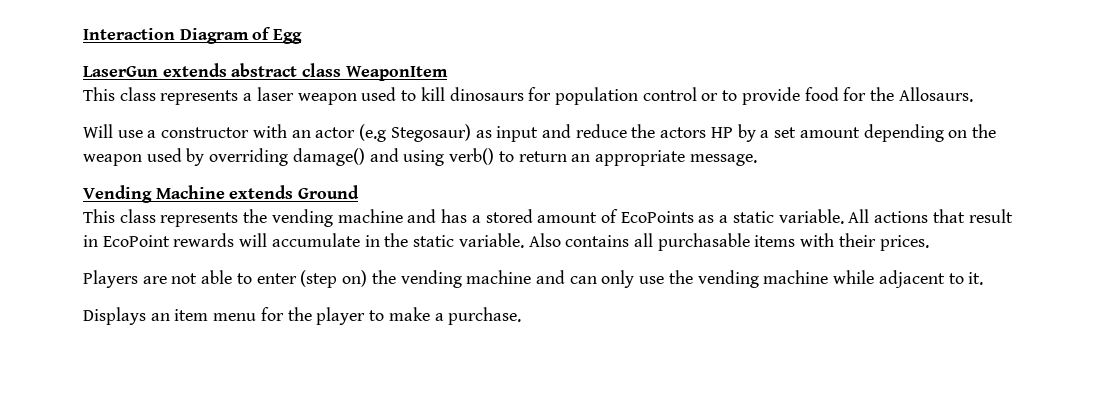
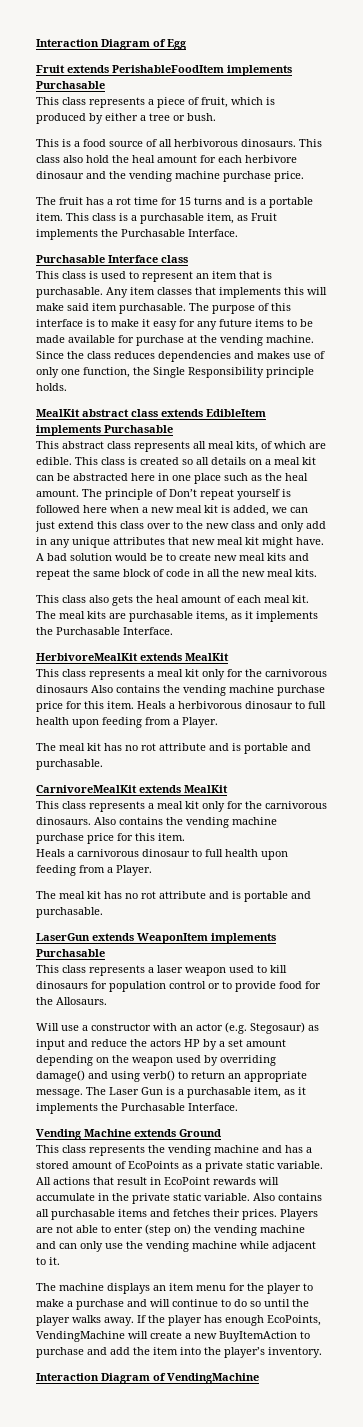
+ Fruit extends PerishableFoodItem implements Purchasable
+ This class represents a piece of fruit, which is produced by either a tree or bush.
+ This is a food source of all herbivorous dinosaurs. This class also hold the heal amount for each herbivore dinosaur and the vending machine purchase price.
+ The fruit has a rot time for 15 turns and is a portable item. This class is a purchasable item, as Fruit implements the Purchasable Interface.
+ Purchasable Interface class
+ This class is used to represent an item that is purchasable. Any item classes that implements this will make said item purchasable. The purpose of this interface is to make it easy for any future items to be made available for purchase at the vending machine. Since the class reduces dependencies and makes use of only one function, the Single Responsibility principle holds.
+ MealKit abstract class extends EdibleItem implements Purchasable
+ This abstract class represents all meal kits, of which are edible. This class is created so all details on a meal kit can be abstracted here in one place such as the heal amount. The principle of Don’t repeat yourself is followed here when a new meal kit is added, we can just extend this class over to the new class and only add in any unique attributes that new meal kit might have. A bad solution would be to create new meal kits and repeat the same block of code in all the new meal kits.
+ This class also gets the heal amount of each meal kit. The meal kits are purchasable items, as it implements the Purchasable Interface.
+ HerbivoreMealKit extends MealKit
+ This class represents a meal kit only for the carnivorous dinosaurs Also contains the vending machine purchase price for this item. Heals a herbivorous dinosaur to full health upon feeding from a Player.
+ The meal kit has no rot attribute and is portable and purchasable.
+ CarnivoreMealKit extends MealKit
+ This class represents a meal kit only for the carnivorous dinosaurs. Also contains the vending machine purchase price for this item.
+ Heals a carnivorous dinosaur to full health upon feeding from a Player.
+ The meal kit has no rot attribute and is portable and purchasable.
- LaserGun extends abstract class WeaponItem
+ LaserGun extends WeaponItem implements Purchasable
- Will use a constructor with an actor (e.g Stegosaur) as input and reduce the actors HP by a set amount depending on the weapon used by overriding damage() and using verb() to return an appropriate message.
+ Will use a constructor with an actor (e.g. Stegosaur) as input and reduce the actors HP by a set amount depending on the weapon used by overriding damage() and using verb() to return an appropriate message. The Laser Gun is a purchasable item, as it implements the Purchasable Interface.
- This class represents the vending machine and has a stored amount of EcoPoints as a static variable.
+ This class represents the vending machine and has a stored amount of EcoPoints as a private static variable.
- All actions that result in EcoPoint rewards will accumulate in the static variable.
+ All actions that result in EcoPoint rewards will accumulate in the private static variable.
- Also contains all purchasable items with their prices.
- Players are not able to enter (step on) the vending machine and can only use the vending machine while adjacent to it.
+ Also contains all purchasable items and fetches their prices. Players are not able to enter (step on) the vending machine and can only use the vending machine while adjacent to it.
- Displays an item menu for the player to make a purchase.
+ The machine displays an item menu for the player to make a purchase and will continue to do so until the player walks away. If the player has enough EcoPoints, VendingMachine will create a new BuyItemAction to purchase and add the item into the player’s inventory.
+ Interaction Diagram of VendingMachine

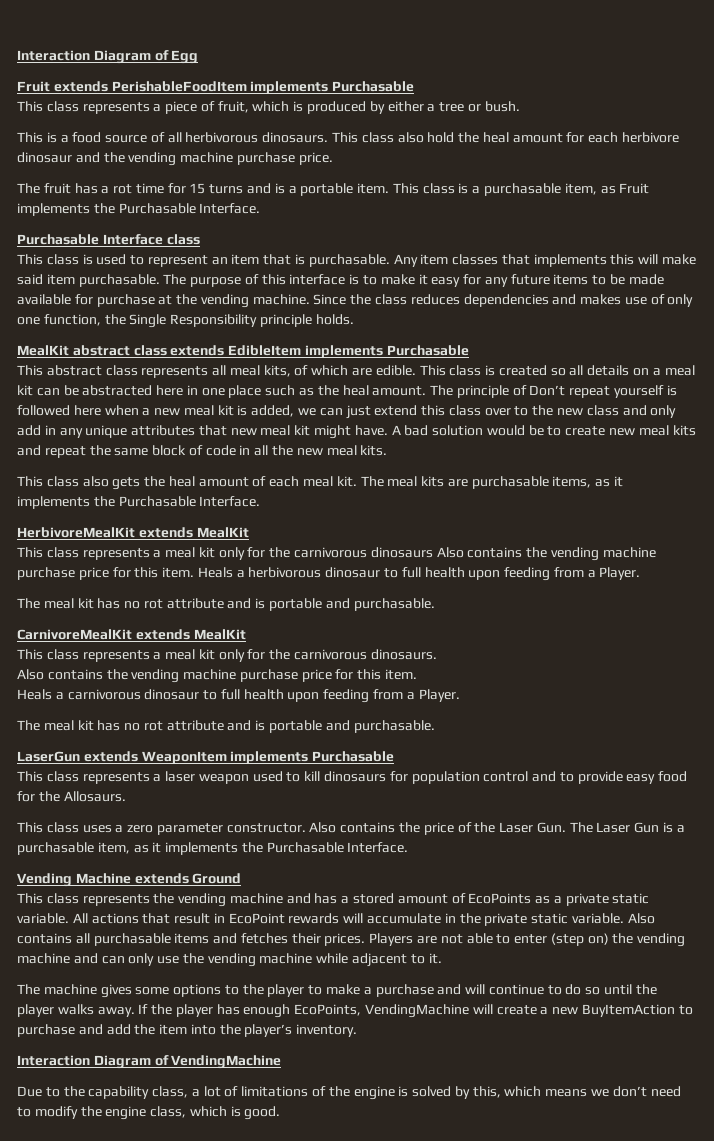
- This class represents a meal kit only for the carnivorous dinosaurs. Also contains the vending machine purchase price for this item.
+ This class represents a meal kit only for the carnivorous dinosaurs.
+ Also contains the vending machine purchase price for this item.
- This class represents a laser weapon used to kill dinosaurs for population control or to provide food for the Allosaurs.
+ This class represents a laser weapon used to kill dinosaurs for population control and to provide easy food for the Allosaurs.
- Will use a constructor with an actor (e.g. Stegosaur) as input and reduce the actors HP by a set amount depending on the weapon used by overriding damage() and using verb() to return an appropriate message. The Laser Gun is a purchasable item, as it implements the Purchasable Interface.
+ This class uses a zero parameter constructor. Also contains the price of the Laser Gun. The Laser Gun is a purchasable item, as it implements the Purchasable Interface.
- The machine displays an item menu for the player to make a purchase and will continue to do so until the player walks away.
+ The machine gives some options to the player to make a purchase and will continue to do so until the player walks away.
+ Due to the capability class, a lot of limitations of the engine is solved by this, which means we don’t need to modify the engine class, which is good.

